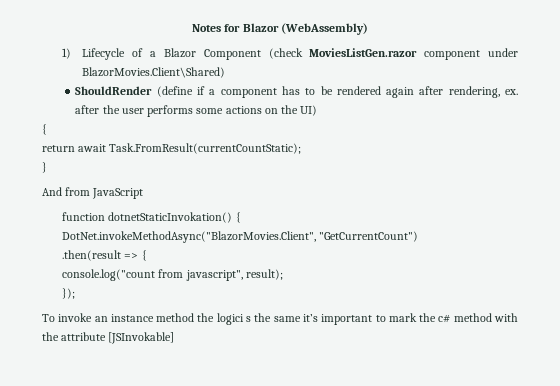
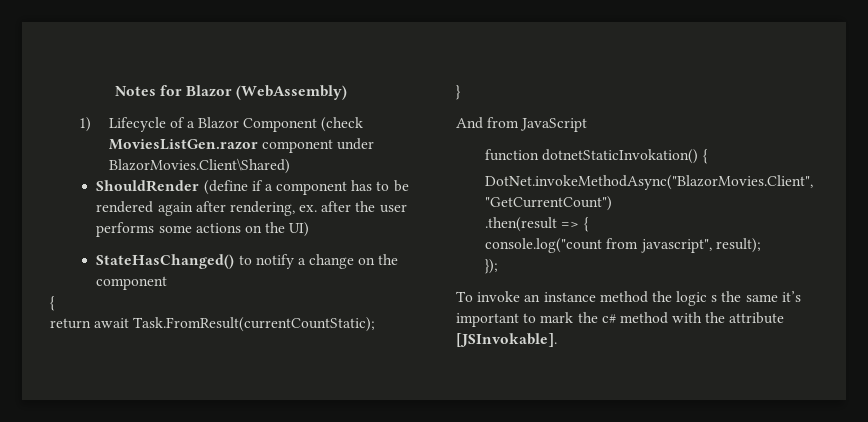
+ StateHasChanged() to notify a change on the component
- To invoke an instance method the logici s the same it’s important to mark the c# method with the attribute [JSInvokable]
+ To invoke an instance method the logic s the same it’s important to mark the c# method with the attribute [JSInvokable].

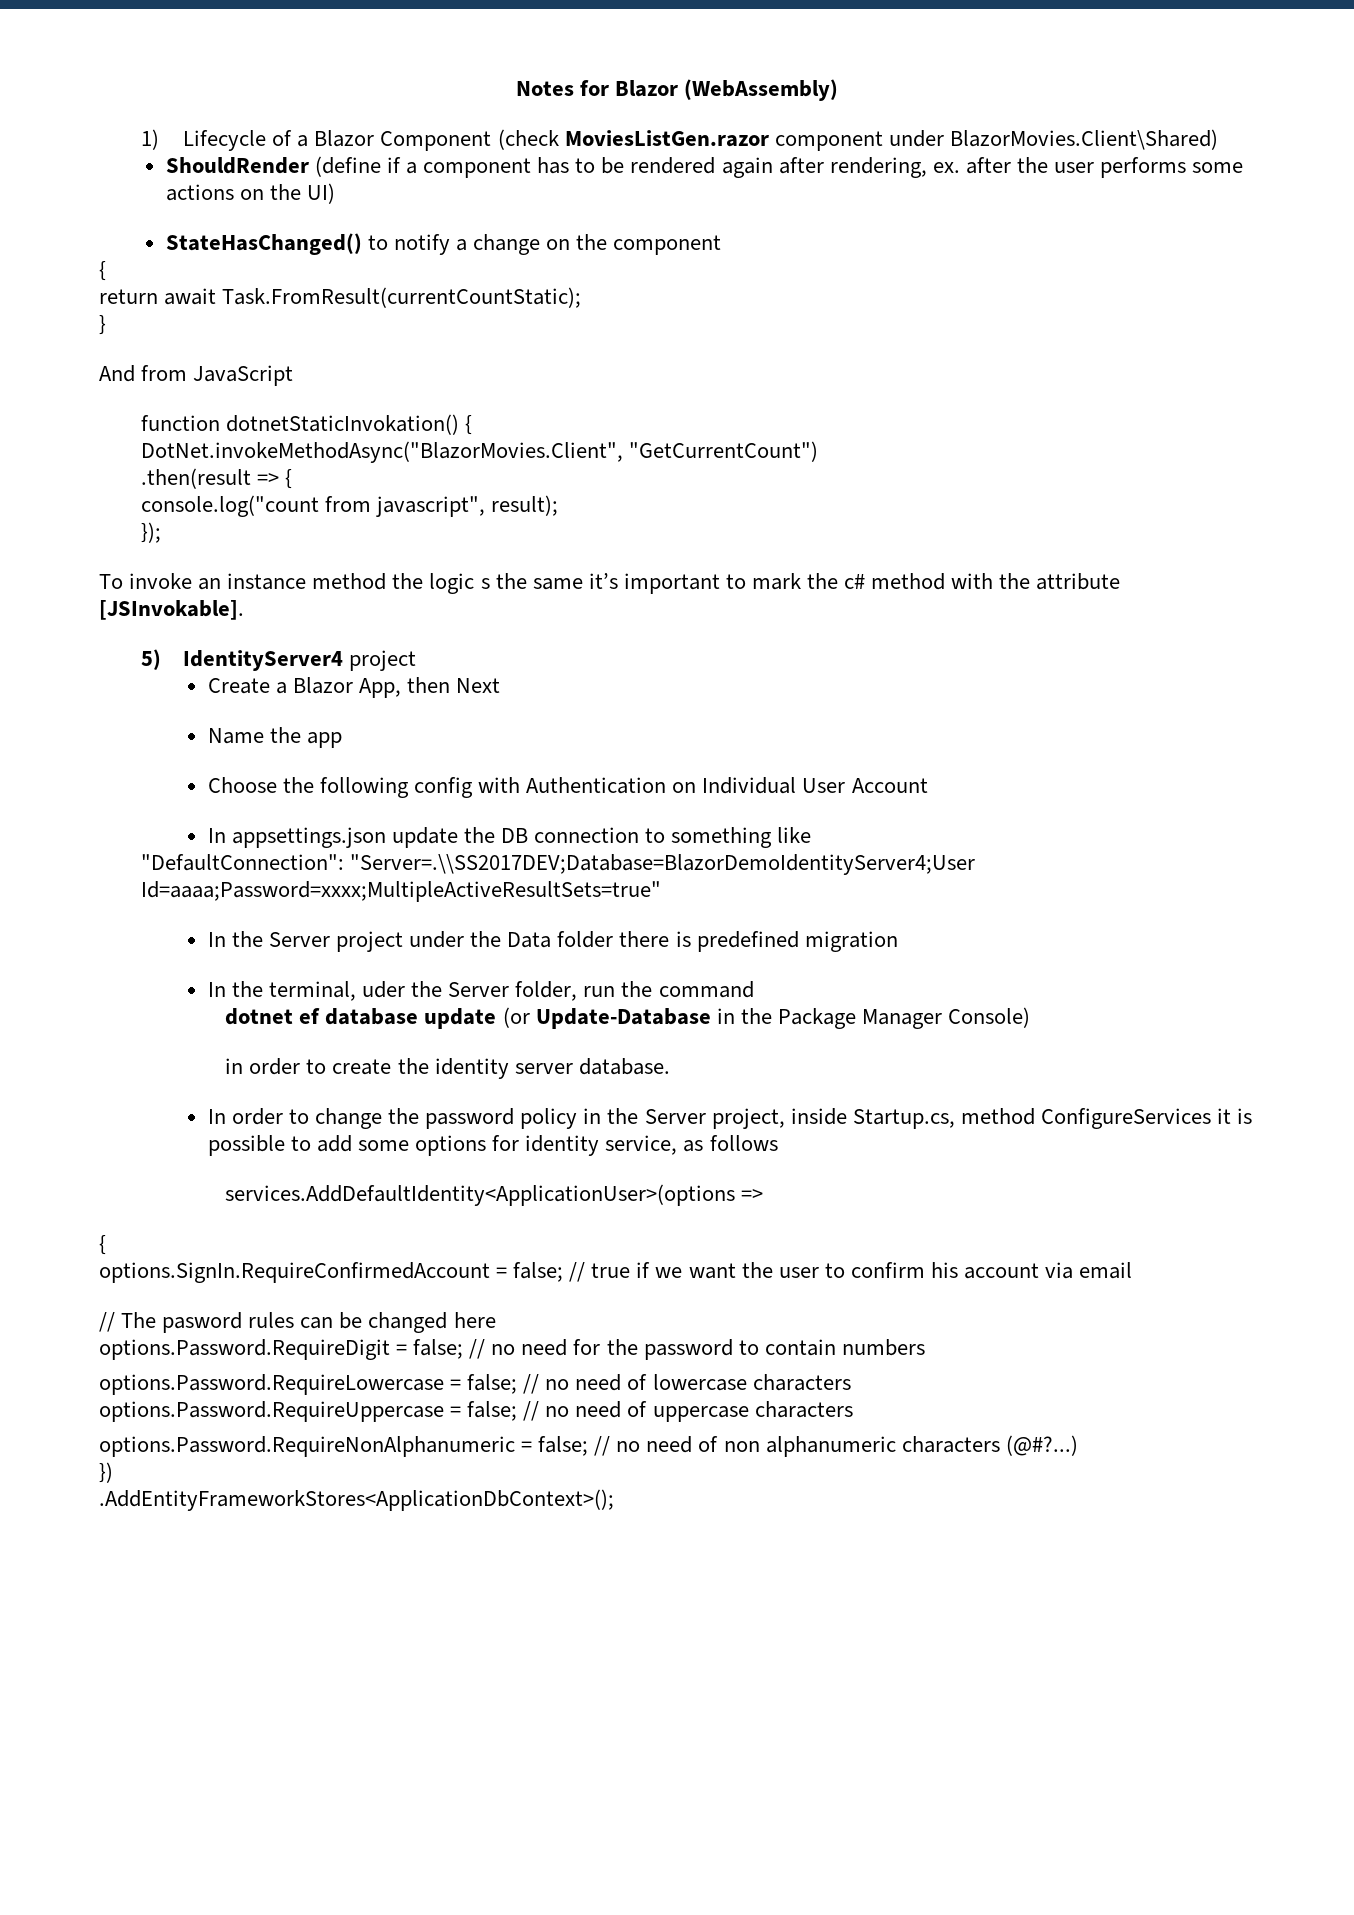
+ 5) IdentityServer4 project
+ Create a Blazor App, then Next
+ Name the app
+ Choose the following config with Authentication on Individual User Account
+ In appsettings.json update the DB connection to something like
+ "DefaultConnection": "Server=.\\SS2017DEV;Database=BlazorDemoIdentityServer4;User Id=aaaa;Password=xxxx;MultipleActiveResultSets=true"
+ In the Server project under the Data folder there is predefined migration
+ In the terminal, uder the Server folder, run the command
+ dotnet ef database update (or Update-Database in the Package Manager Console)
+ in order to create the identity server database.
+ In order to change the password policy in the Server project, inside Startup.cs, method ConfigureServices it is possible to add some options for identity service, as follows
+ services.AddDefaultIdentity<ApplicationUser>(options =>
+ {
+ options.SignIn.RequireConfirmedAccount = false; // true if we want the user to confirm his account via email
+ // The pasword rules can be changed here
+ options.Password.RequireDigit = false; // no need for the password to contain numbers
+ options.Password.RequireLowercase = false; // no need of lowercase characters
+ options.Password.RequireUppercase = false; // no need of uppercase characters
+ options.Password.RequireNonAlphanumeric = false; // no need of non alphanumeric characters (@#?...)
+ })
+ .AddEntityFrameworkStores<ApplicationDbContext>();

